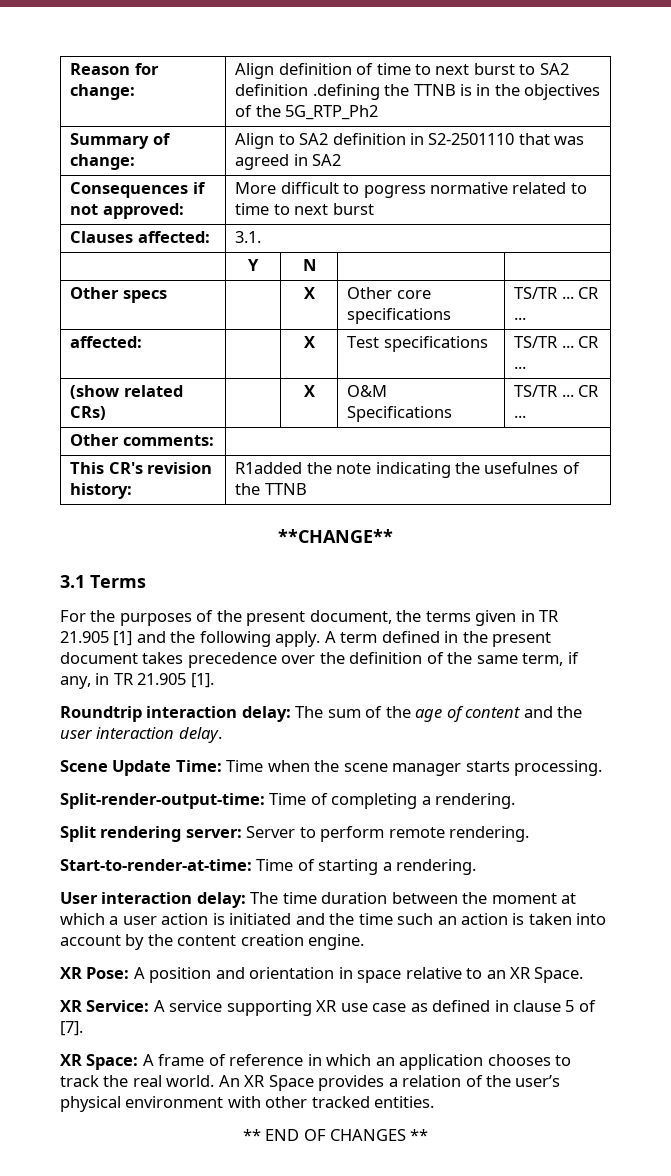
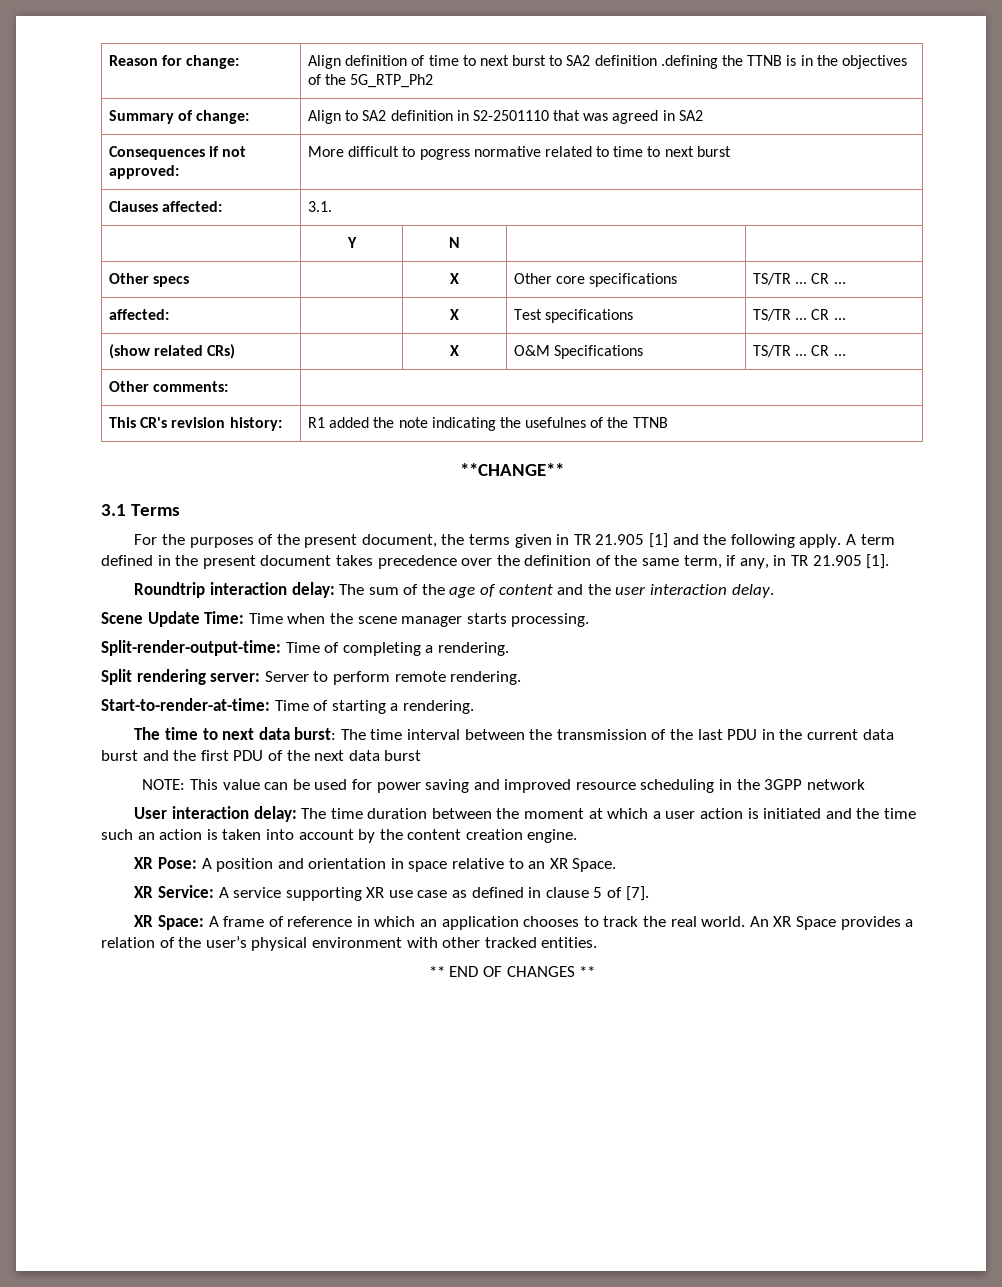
- This CR's revision history: | R1added the note indicating the usefulnes of the TTNB
+ This CR's revision history: | R1 added the note indicating the usefulnes of the TTNB
+ The time to next data burst: The time interval between the transmission of the last PDU in the current data burst and the first PDU of the next data burst
+ NOTE: This value can be used for power saving and improved resource scheduling in the 3GPP network

